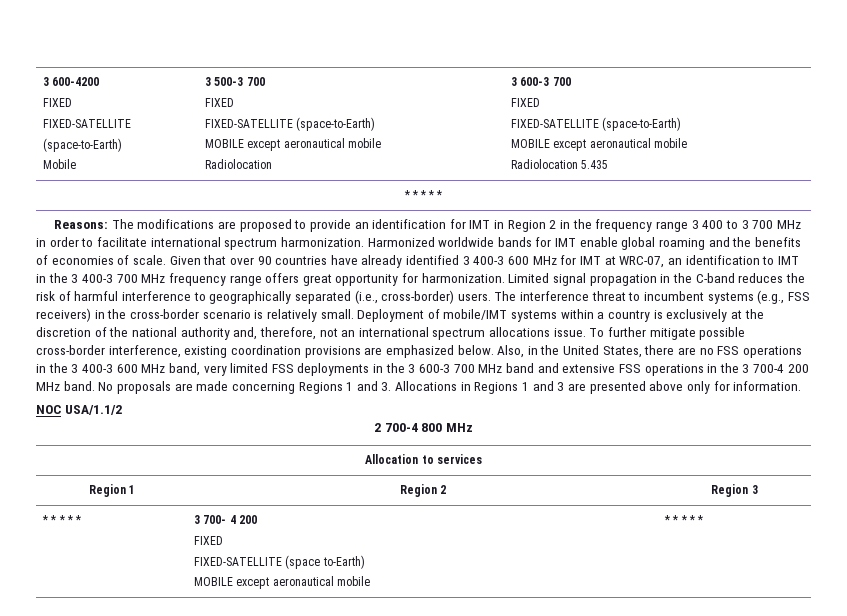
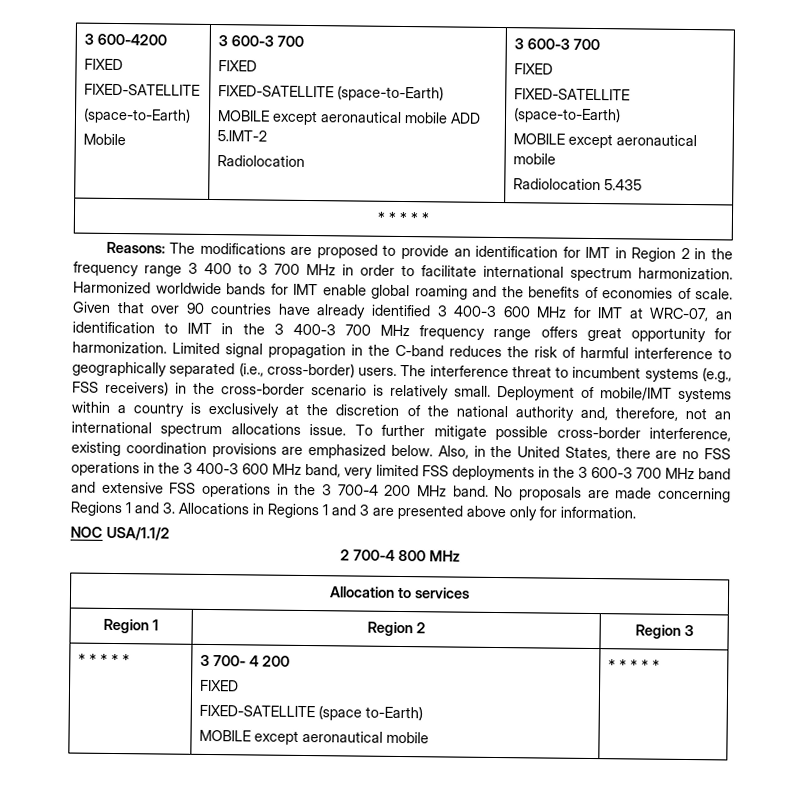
  3 600-4200
  FIXED
  FIXED-SATELLITE
  (space-to-Earth)
- Mobile | 3 500-3 700
+ Mobile | 3 600-3 700
  FIXED
  FIXED-SATELLITE (space-to-Earth)
- MOBILE except aeronautical mobile
+ MOBILE except aeronautical mobile ADD 5.IMT-2

